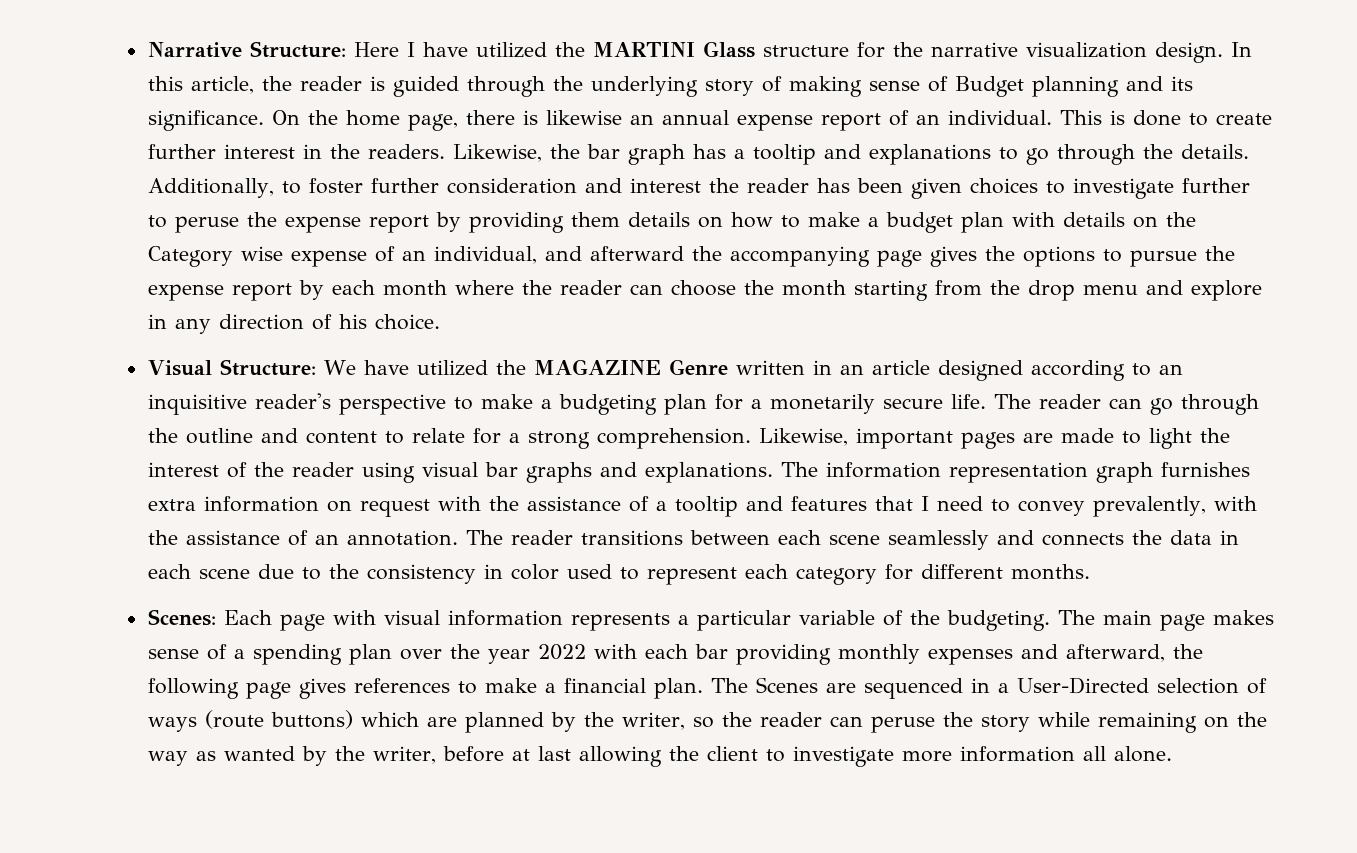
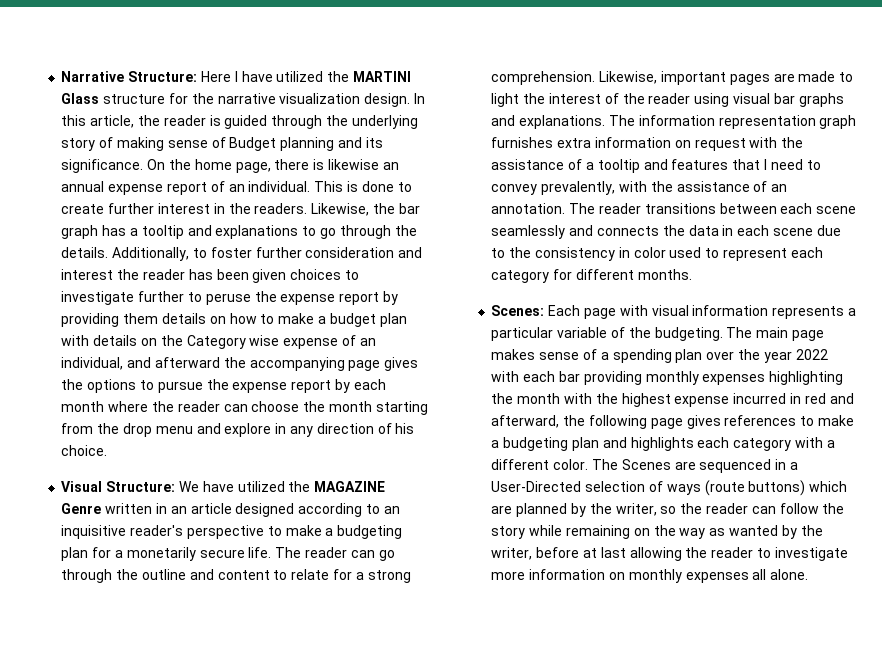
- The main page makes sense of a spending plan over the year 2022 with each bar providing monthly expenses and afterward, the following page gives references to make a financial plan.
+ The main page makes sense of a spending plan over the year 2022 with each bar providing monthly expenses highlighting the month with the highest expense incurred in red and afterward, the following page gives references to make a budgeting plan and highlights each category with a different color.
- The Scenes are sequenced in a User-Directed selection of ways (route buttons) which are planned by the writer, so the reader can peruse the story while remaining on the way as wanted by the writer, before at last allowing the client to investigate more information all alone.
+ The Scenes are sequenced in a User-Directed selection of ways (route buttons) which are planned by the writer, so the reader can follow the story while remaining on the way as wanted by the writer, before at last allowing the reader to investigate more information on monthly expenses all alone.

